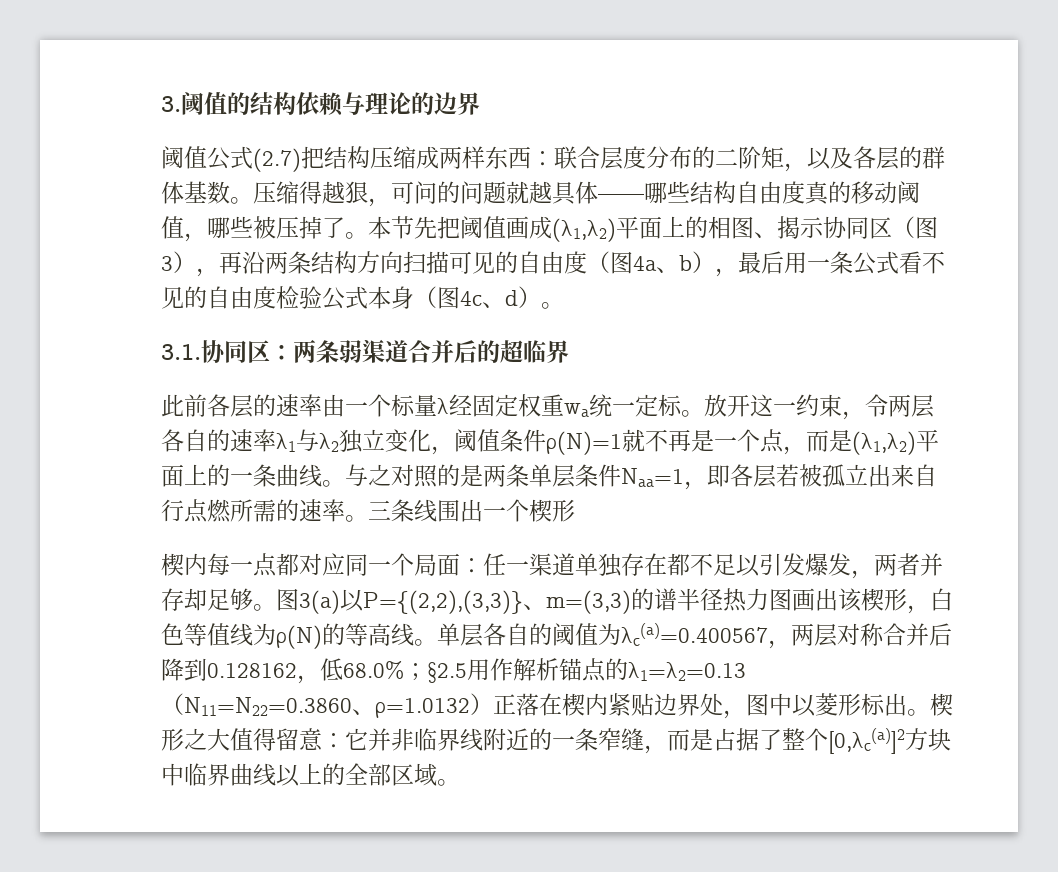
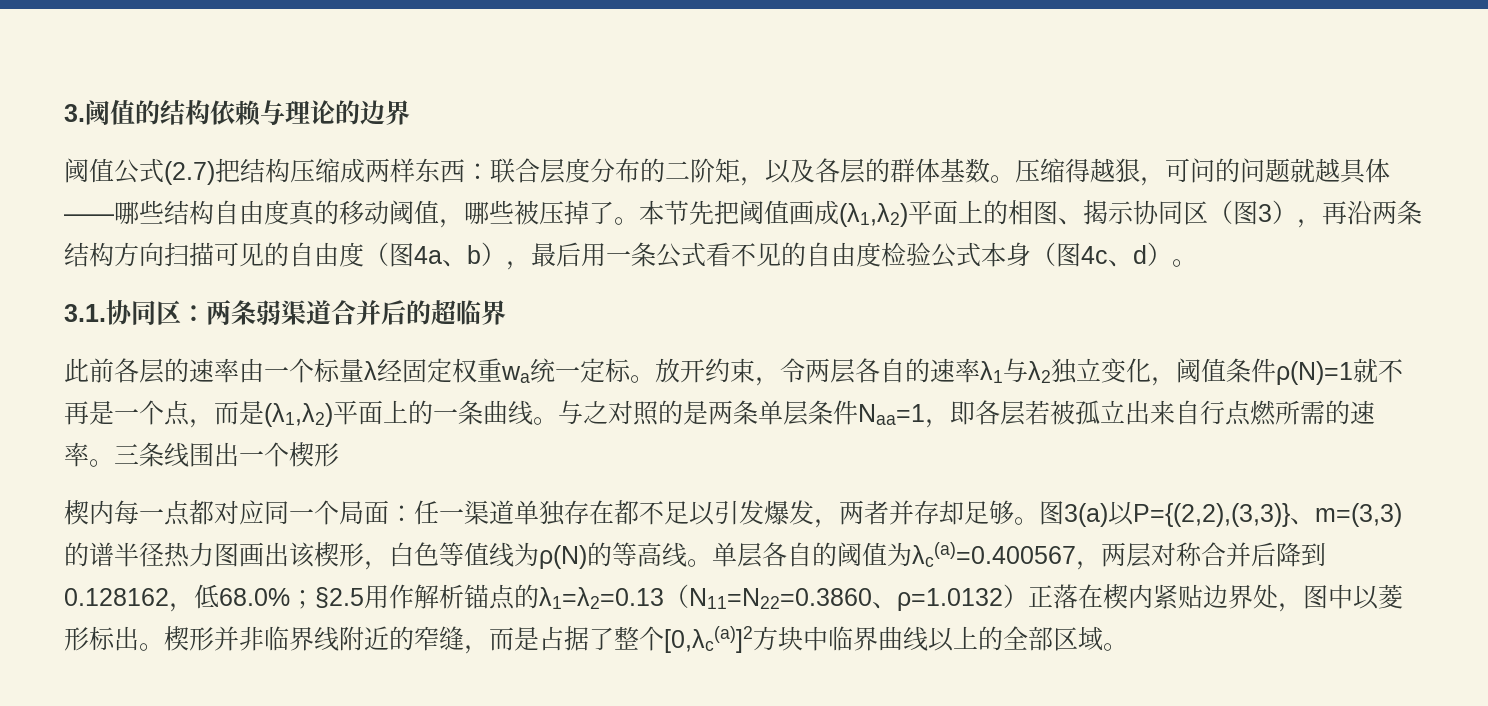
- 放开这一约束，令两层各自的速率λ1与λ2独立变化，阈值条件ρ(N)=1就不再是一个点，而是(λ1,λ2)平面上的一条曲线。
+ 放开约束，令两层各自的速率λ1与λ2独立变化，阈值条件ρ(N)=1就不再是一个点，而是(λ1,λ2)平面上的一条曲线。
- 楔形之大值得留意：它并非临界线附近的一条窄缝，而是占据了整个[0,λc(a)]2方块中临界曲线以上的全部区域。
+ 楔形并非临界线附近的窄缝，而是占据了整个[0,λc(a)]2方块中临界曲线以上的全部区域。

